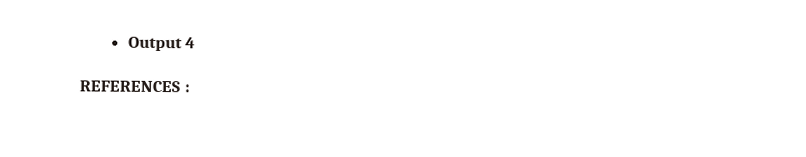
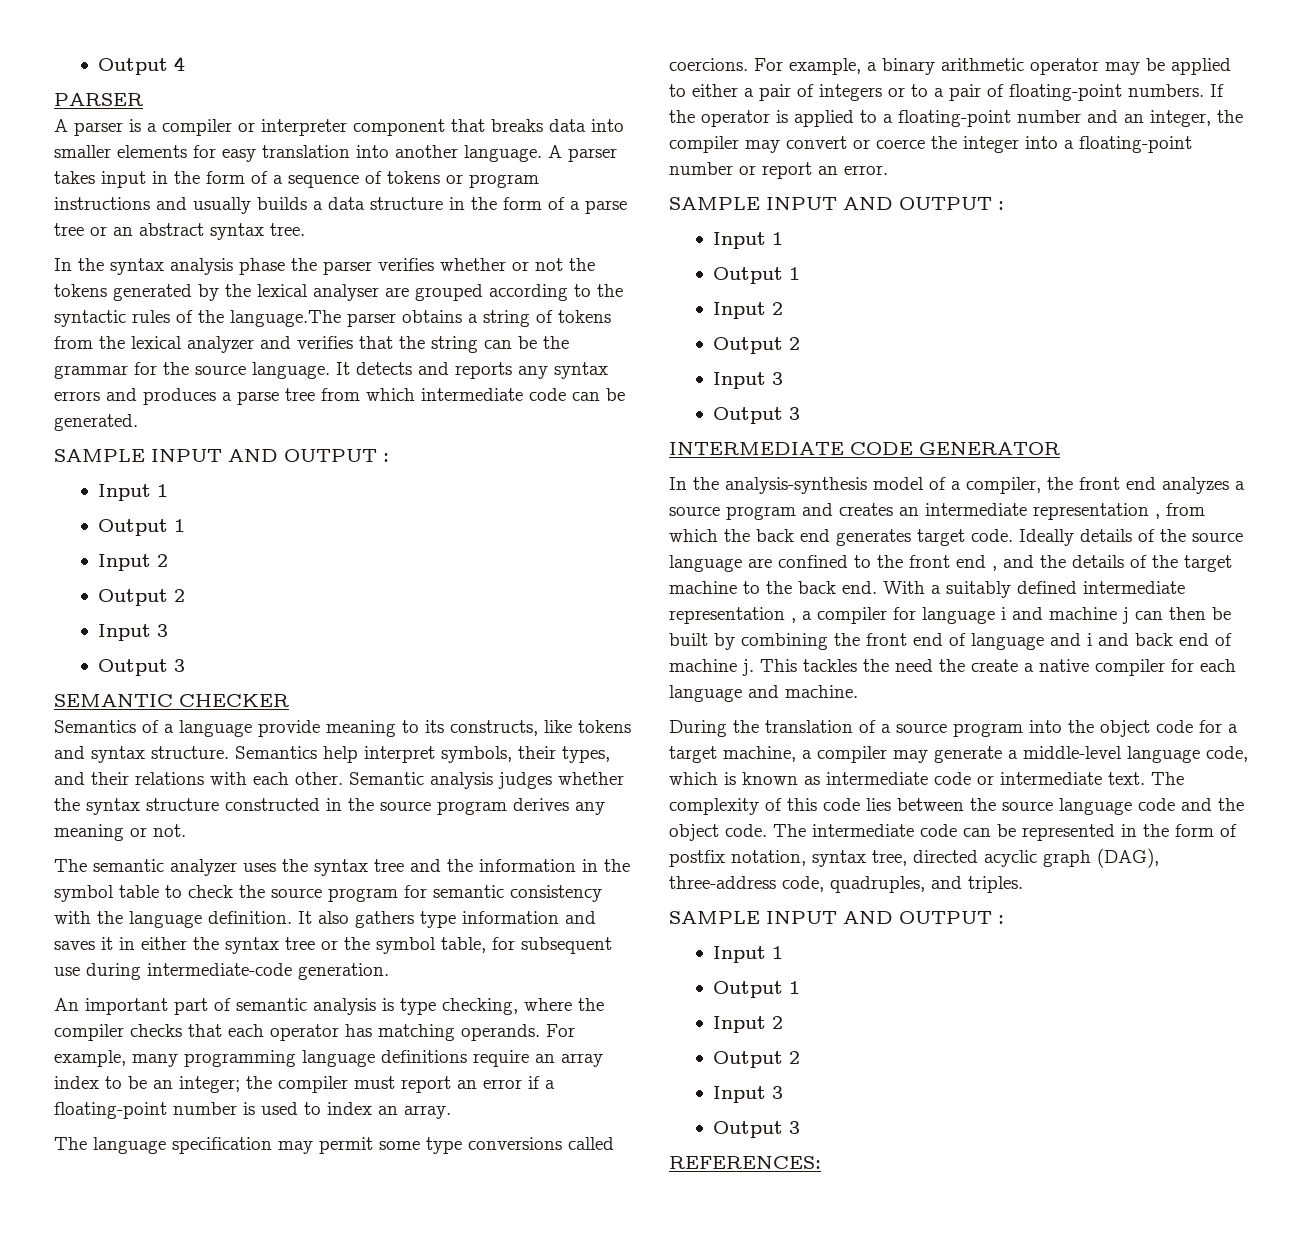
- REFERENCES :
+ PARSER
+ A parser is a compiler or interpreter component that breaks data into smaller elements for easy translation into another language. A parser takes input in the form of a sequence of tokens or program instructions and usually builds a data structure in the form of a parse tree or an abstract syntax tree.
+ In the syntax analysis phase the parser verifies whether or not the tokens generated by the lexical analyser are grouped according to the syntactic rules of the language.The parser obtains a string of tokens from the lexical analyzer and verifies that the string can be the grammar for the source language. It detects and reports any syntax errors and produces a parse tree from which intermediate code can be generated.
+ SAMPLE INPUT AND OUTPUT :
+ Input 1
+ Output 1
+ Input 2
+ Output 2
+ Input 3
+ Output 3
+ SEMANTIC CHECKER
+ Semantics of a language provide meaning to its constructs, like tokens and syntax structure. Semantics help interpret symbols, their types, and their relations with each other. Semantic analysis judges whether the syntax structure constructed in the source program derives any meaning or not.
+ The semantic analyzer uses the syntax tree and the information in the symbol table to check the source program for semantic consistency with the language definition. It also gathers type information and saves it in either the syntax tree or the symbol table, for subsequent use during intermediate-code generation.
+ An important part of semantic analysis is type checking, where the compiler checks that each operator has matching operands. For example, many programming language definitions require an array index to be an integer; the compiler must report an error if a floating-point number is used to index an array.
+ The language specification may permit some type conversions called coercions. For example, a binary arithmetic operator may be applied to either a pair of integers or to a pair of floating-point numbers. If the operator is applied to a floating-point number and an integer, the compiler may convert or coerce the integer into a floating-point number or report an error.
+ SAMPLE INPUT AND OUTPUT :
+ Input 1
+ Output 1
+ Input 2
+ Output 2
+ Input 3
+ Output 3
+ INTERMEDIATE CODE GENERATOR
+ In the analysis-synthesis model of a compiler, the front end analyzes a source program and creates an intermediate representation , from which the back end generates target code. Ideally details of the source language are confined to the front end , and the details of the target machine to the back end. With a suitably defined intermediate representation , a compiler for language i and machine j can then be built by combining the front end of language and i and back end of machine j. This tackles the need the create a native compiler for each language and machine.
+ During the translation of a source program into the object code for a target machine, a compiler may generate a middle-level language code, which is known as intermediate code or intermediate text. The complexity of this code lies between the source language code and the object code. The intermediate code can be represented in the form of postfix notation, syntax tree, directed acyclic graph (DAG), three-address code, quadruples, and triples.
+ SAMPLE INPUT AND OUTPUT :
+ Input 1
+ Output 1
+ Input 2
+ Output 2
+ Input 3
+ Output 3
+ REFERENCES:

